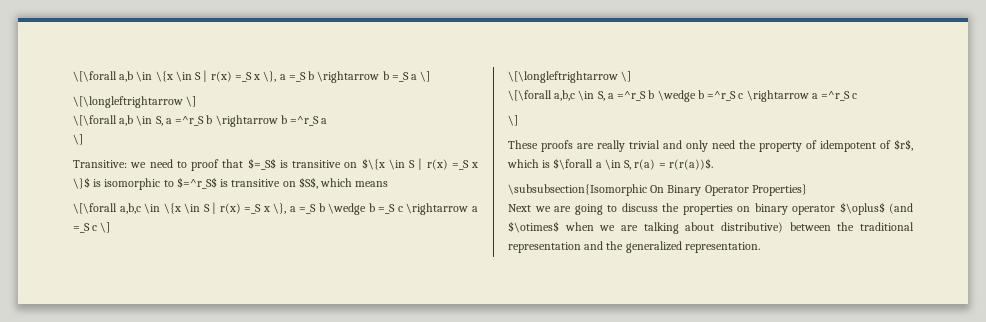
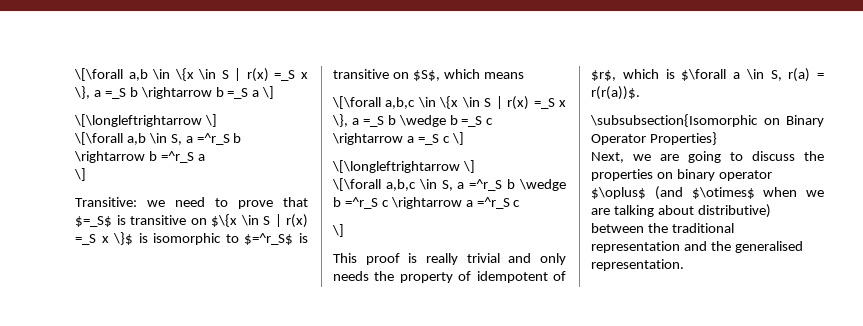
- Transitive: we need to proof that $=_S$ is transitive on $\{x \in S | r(x) =_S x \}$ is isomorphic to $=^r_S$ is transitive on $S$, which means
+ Transitive: we need to prove that $=_S$ is transitive on $\{x \in S | r(x) =_S x \}$ is isomorphic to $=^r_S$ is transitive on $S$, which means
- These proofs are really trivial and only need the property of idempotent of $r$, which is $\forall a \in S, r(a) = r(r(a))$.
+ This proof is really trivial and only needs the property of idempotent of $r$, which is $\forall a \in S, r(a) = r(r(a))$.
- \subsubsection{Isomorphic On Binary Operator Properties}
+ \subsubsection{Isomorphic on Binary Operator Properties}
- Next we are going to discuss the properties on binary operator $\oplus$ (and $\otimes$ when we are talking about distributive) between the traditional representation and the generalized representation.
+ Next, we are going to discuss the properties on binary operator $\oplus$ (and $\otimes$ when we are talking about distributive) between the traditional representation and the generalised representation.

